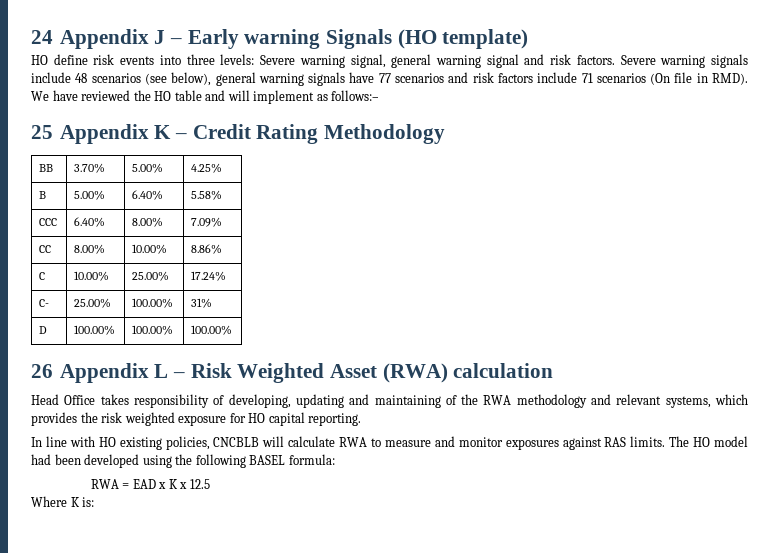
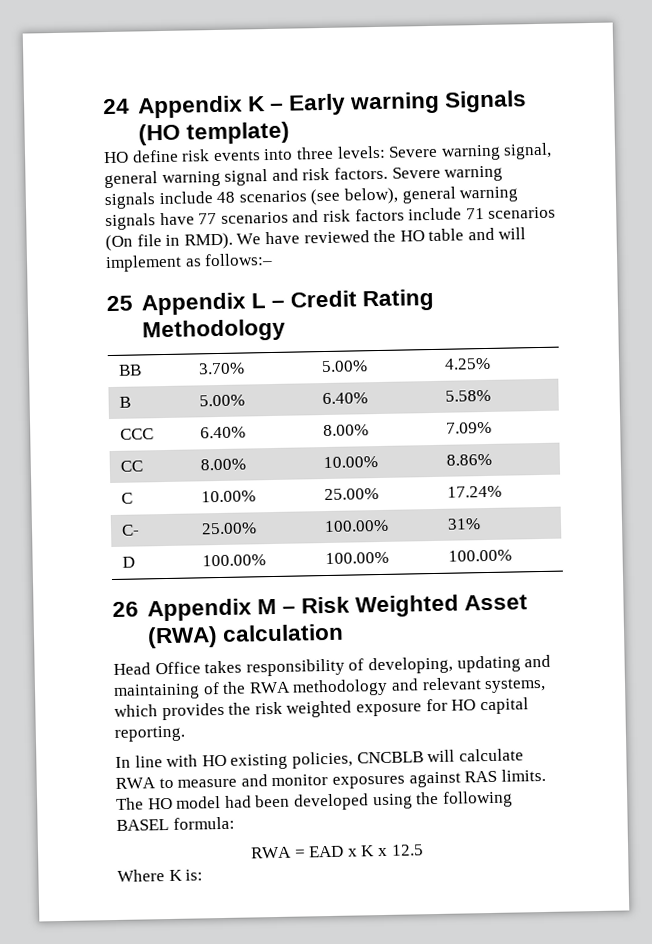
- 24 Appendix J – Early warning Signals (HO template)
+ 24 Appendix K – Early warning Signals (HO template)
- 25 Appendix K – Credit Rating Methodology
+ 25 Appendix L – Credit Rating Methodology
- 26 Appendix L – Risk Weighted Asset (RWA) calculation
+ 26 Appendix M – Risk Weighted Asset (RWA) calculation

